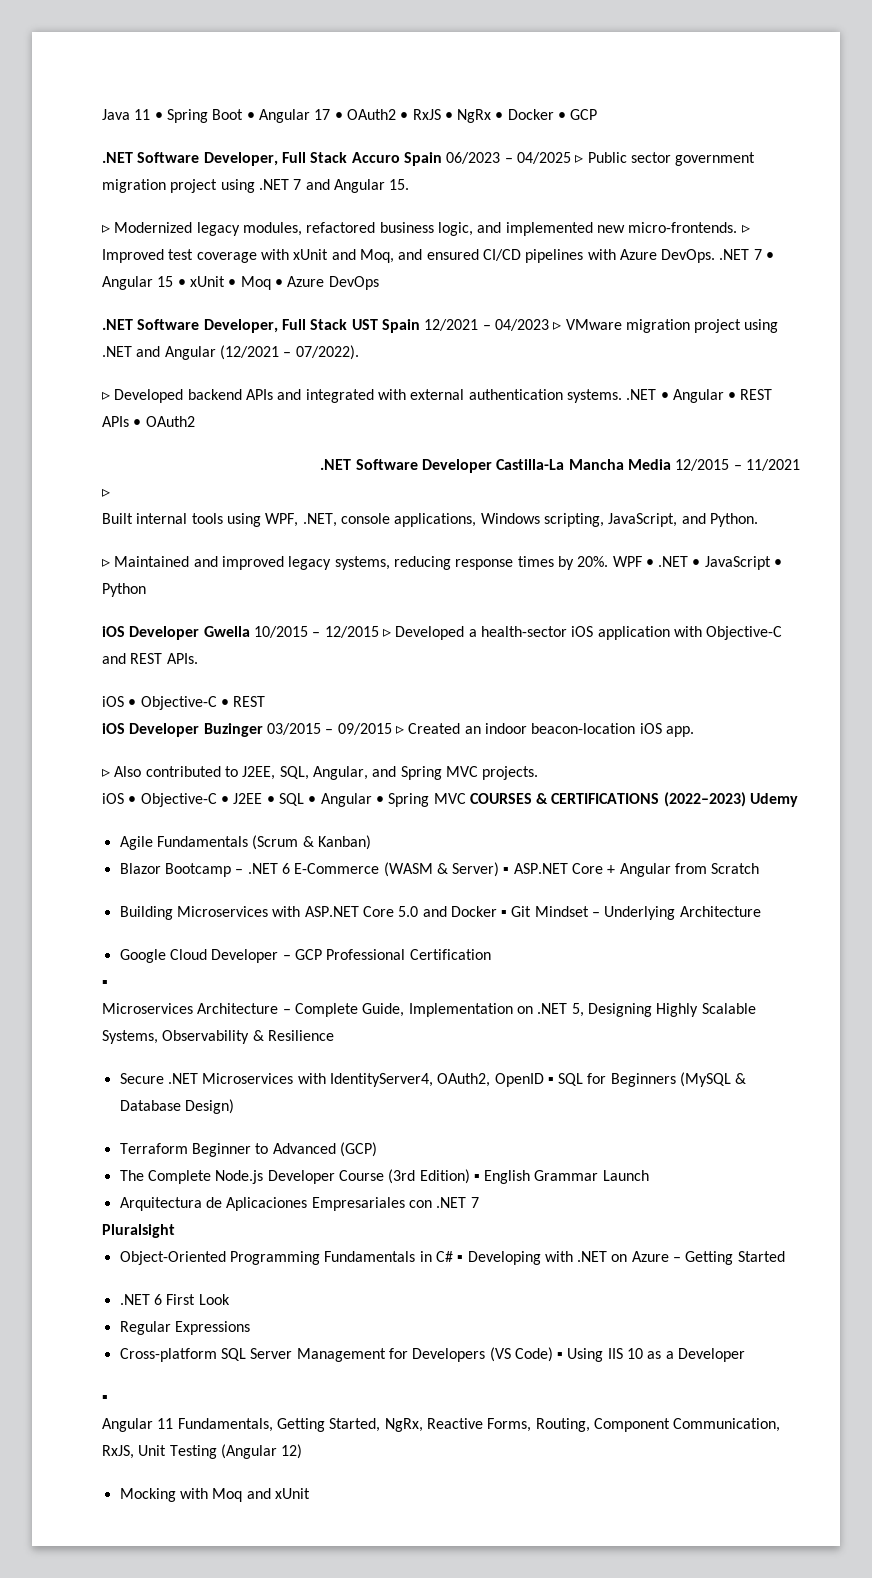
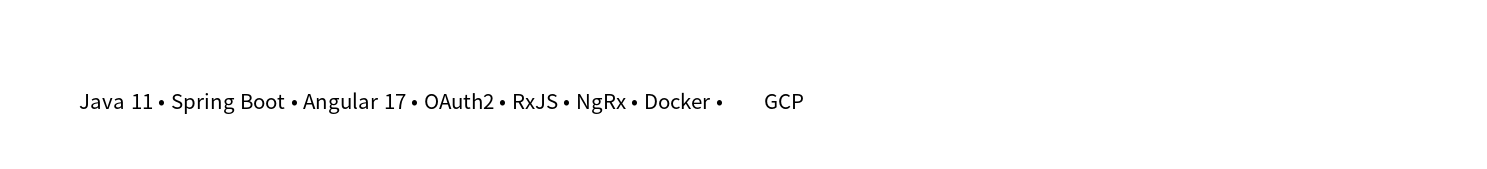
- .NET Software Developer, Full Stack Accuro Spain 06/2023 – 04/2025 ▹ Public sector government migration project using .NET 7 and Angular 15.
- ▹ Modernized legacy modules, refactored business logic, and implemented new micro-frontends. ▹ Improved test coverage with xUnit and Moq, and ensured CI/CD pipelines with Azure DevOps. .NET 7 • Angular 15 • xUnit • Moq • Azure DevOps
- .NET Software Developer, Full Stack UST Spain 12/2021 – 04/2023 ▹ VMware migration project using .NET and Angular (12/2021 – 07/2022).
- ▹ Developed backend APIs and integrated with external authentication systems. .NET • Angular • REST APIs • OAuth2
- .NET Software Developer Castilla-La Mancha Media 12/2015 – 11/2021
- ▹
- Built internal tools using WPF, .NET, console applications, Windows scripting, JavaScript, and Python.
- ▹ Maintained and improved legacy systems, reducing response times by 20%. WPF • .NET • JavaScript • Python
- iOS Developer Gwella 10/2015 – 12/2015 ▹ Developed a health-sector iOS application with Objective-C and REST APIs.
- iOS • Objective-C • REST
- iOS Developer Buzinger 03/2015 – 09/2015 ▹ Created an indoor beacon-location iOS app.
- ▹ Also contributed to J2EE, SQL, Angular, and Spring MVC projects.
- iOS • Objective-C • J2EE • SQL • Angular • Spring MVC COURSES & CERTIFICATIONS (2022–2023) Udemy
- Agile Fundamentals (Scrum & Kanban)
- Blazor Bootcamp – .NET 6 E-Commerce (WASM & Server) ▪ ASP.NET Core + Angular from Scratch
- Building Microservices with ASP.NET Core 5.0 and Docker ▪ Git Mindset – Underlying Architecture
- Google Cloud Developer – GCP Professional Certification
- ▪
- Microservices Architecture – Complete Guide, Implementation on .NET 5, Designing Highly Scalable Systems, Observability & Resilience
- Secure .NET Microservices with IdentityServer4, OAuth2, OpenID ▪ SQL for Beginners (MySQL & Database Design)
- Terraform Beginner to Advanced (GCP)
- The Complete Node.js Developer Course (3rd Edition) ▪ English Grammar Launch
- Arquitectura de Aplicaciones Empresariales con .NET 7
- Pluralsight
- Object-Oriented Programming Fundamentals in C# ▪ Developing with .NET on Azure – Getting Started
- .NET 6 First Look
- Regular Expressions
- Cross-platform SQL Server Management for Developers (VS Code) ▪ Using IIS 10 as a Developer
- ▪
- Angular 11 Fundamentals, Getting Started, NgRx, Reactive Forms, Routing, Component Communication, RxJS, Unit Testing (Angular 12)
- Mocking with Moq and xUnit

